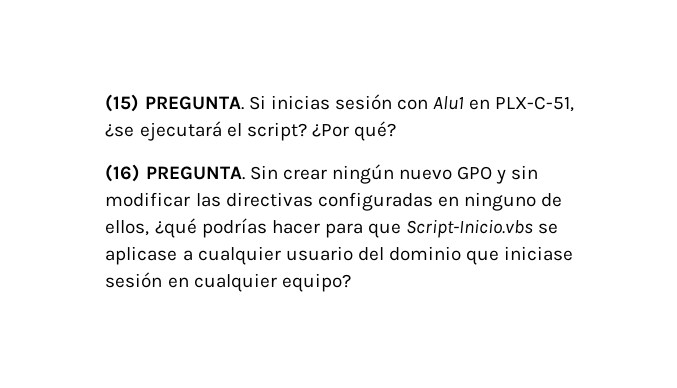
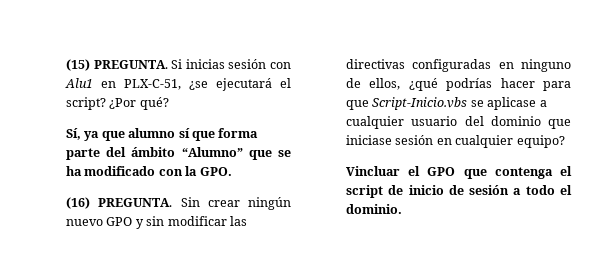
+ Sí, ya que alumno sí que forma parte del ámbito “Alumno” que se ha modificado con la GPO.
+ Vincluar el GPO que contenga el script de inicio de sesión a todo el dominio.

